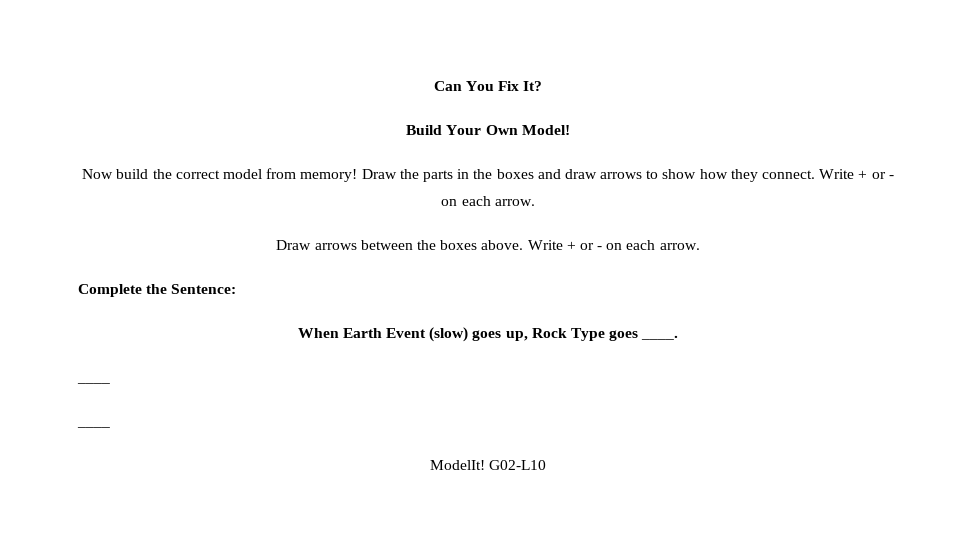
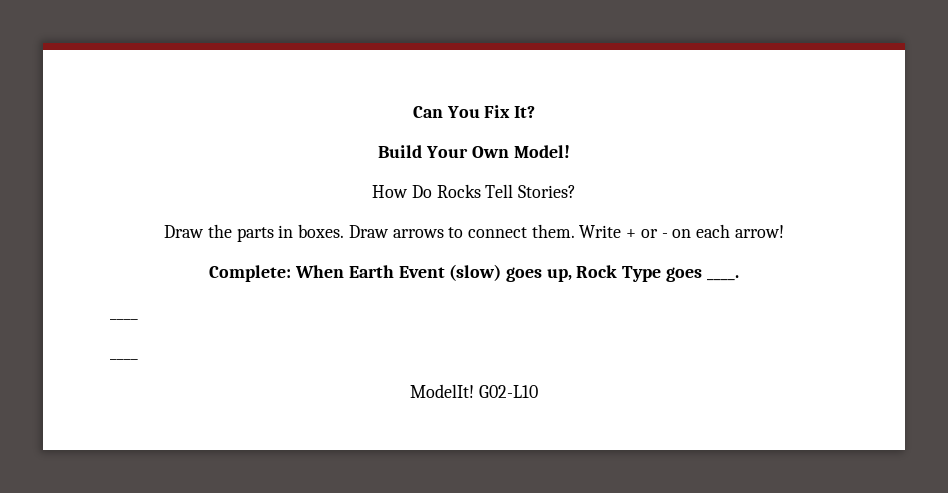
- Now build the correct model from memory! Draw the parts in the boxes and draw arrows to show how they connect. Write + or - on each arrow.
- Draw arrows between the boxes above. Write + or - on each arrow.
- Complete the Sentence:
- When Earth Event (slow) goes up, Rock Type goes ____.
+ How Do Rocks Tell Stories?
+ Draw the parts in boxes. Draw arrows to connect them. Write + or - on each arrow!
+ Complete: When Earth Event (slow) goes up, Rock Type goes ____.

